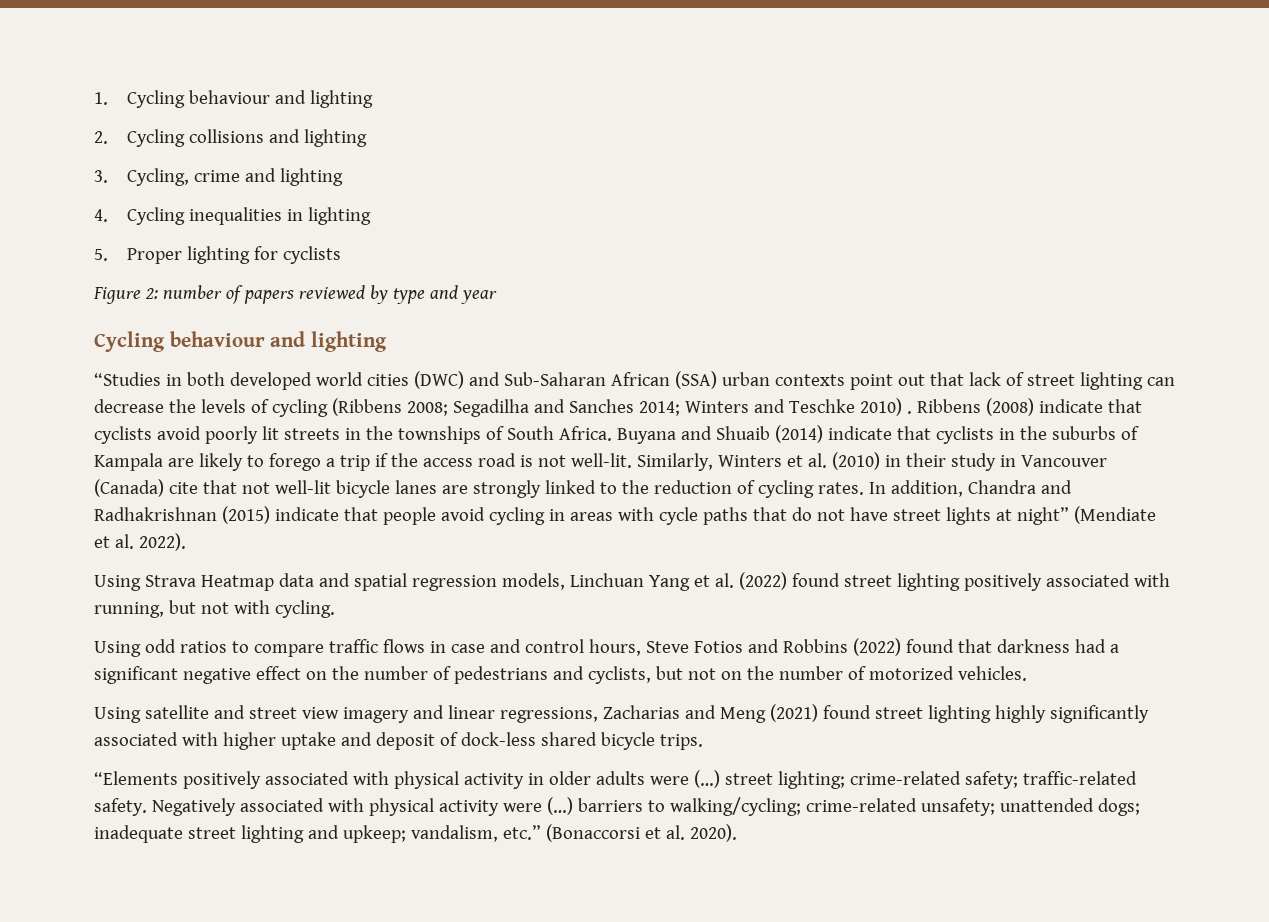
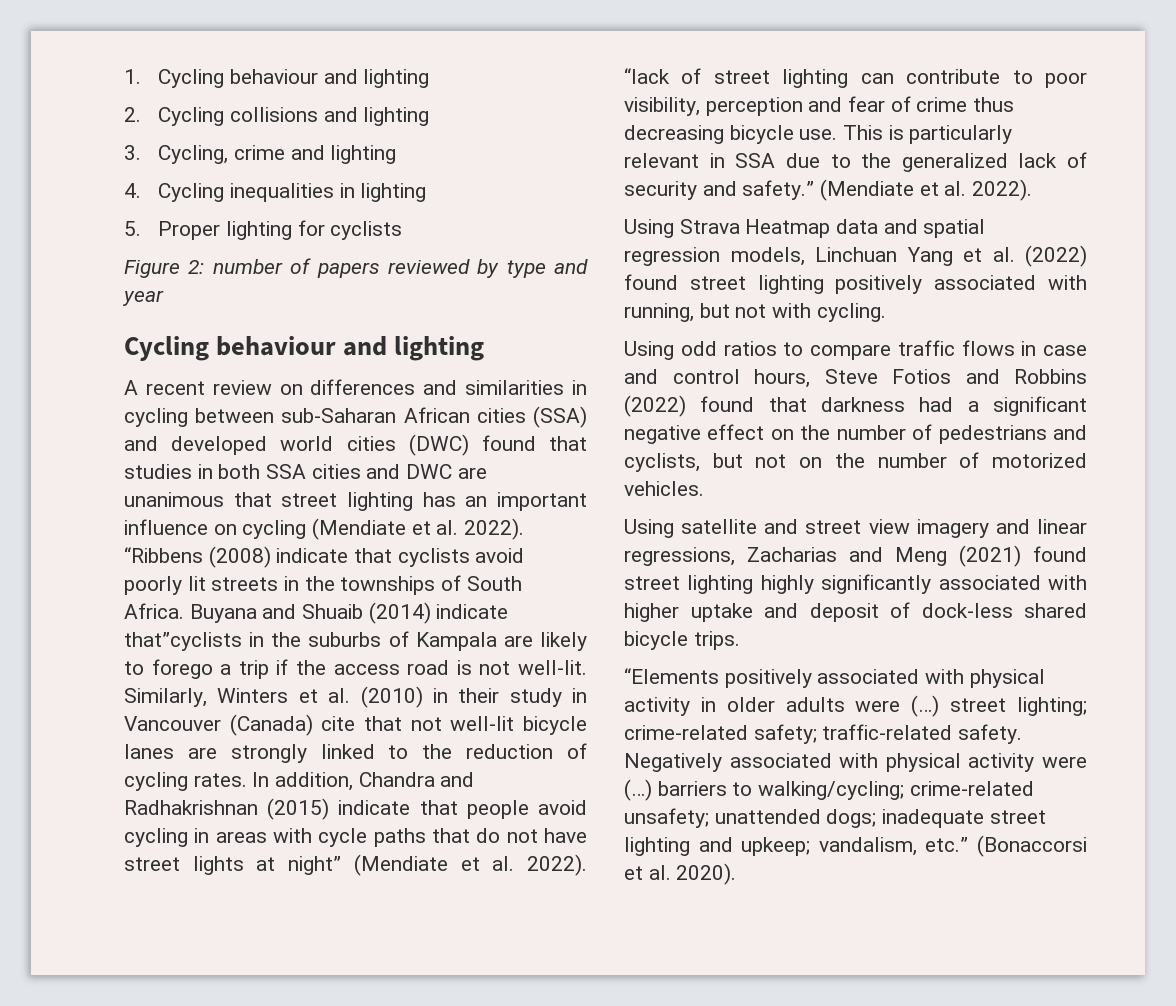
- “Studies in both developed world cities (DWC) and Sub-Saharan African (SSA) urban contexts point out that lack of street lighting can decrease the levels of cycling (Ribbens 2008; Segadilha and Sanches 2014; Winters and Teschke 2010) . Ribbens (2008) indicate that cyclists avoid poorly lit streets in the townships of South Africa.
+ A recent review on differences and similarities in cycling between sub-Saharan African cities (SSA) and developed world cities (DWC) found that studies in both SSA cities and DWC are unanimous that street lighting has an important influence on cycling (Mendiate et al. 2022). “Ribbens (2008) indicate that cyclists avoid poorly lit streets in the townships of South Africa.
- Buyana and Shuaib (2014) indicate that cyclists in the suburbs of Kampala are likely to forego a trip if the access road is not well-lit.
+ Buyana and Shuaib (2014) indicate that”cyclists in the suburbs of Kampala are likely to forego a trip if the access road is not well-lit.
+ “lack of street lighting can contribute to poor visibility, perception and fear of crime thus decreasing bicycle use. This is particularly relevant in SSA due to the generalized lack of security and safety.” (Mendiate et al. 2022).

